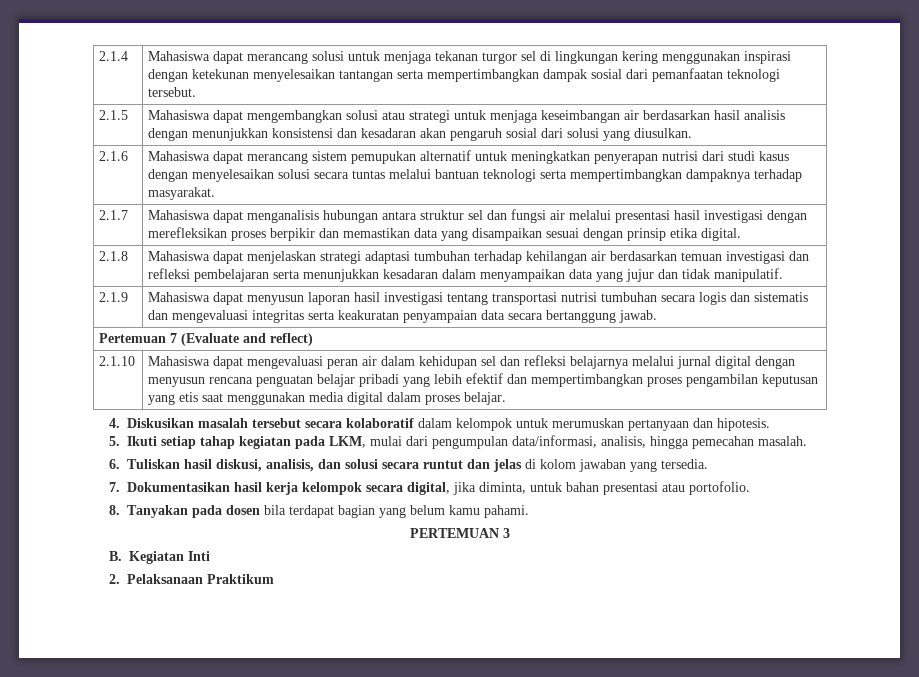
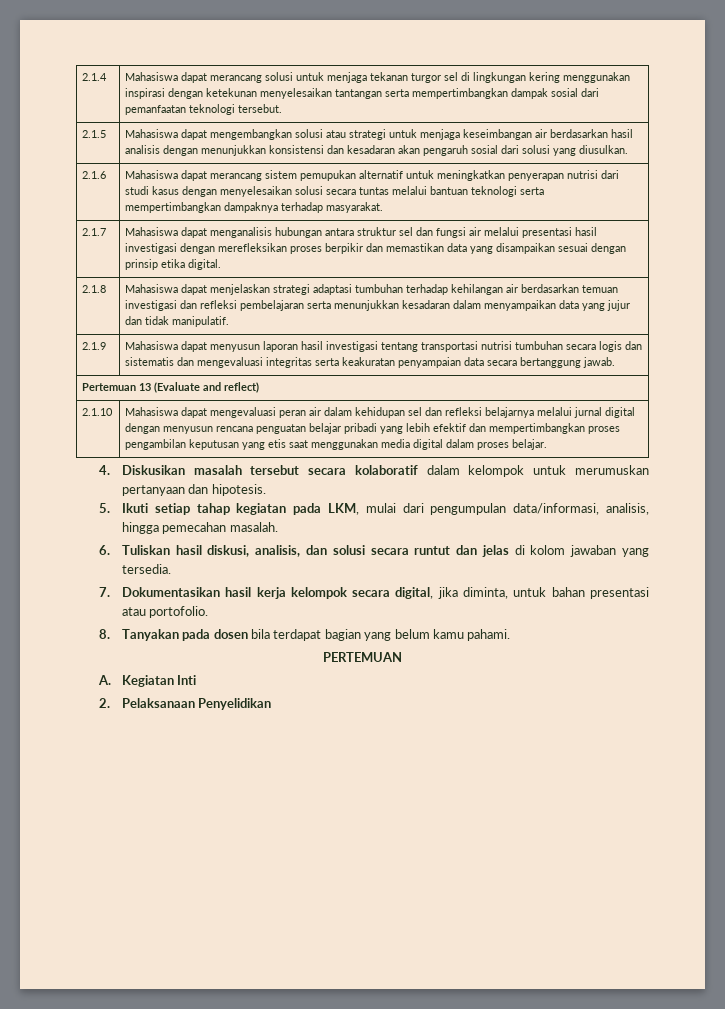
- Pertemuan 7 (Evaluate and reflect)
+ Pertemuan 13 (Evaluate and reflect)
- PERTEMUAN 3
- B. Kegiatan Inti
+ PERTEMUAN
+ A. Kegiatan Inti
- 2. Pelaksanaan Praktikum
+ 2. Pelaksanaan Penyelidikan

